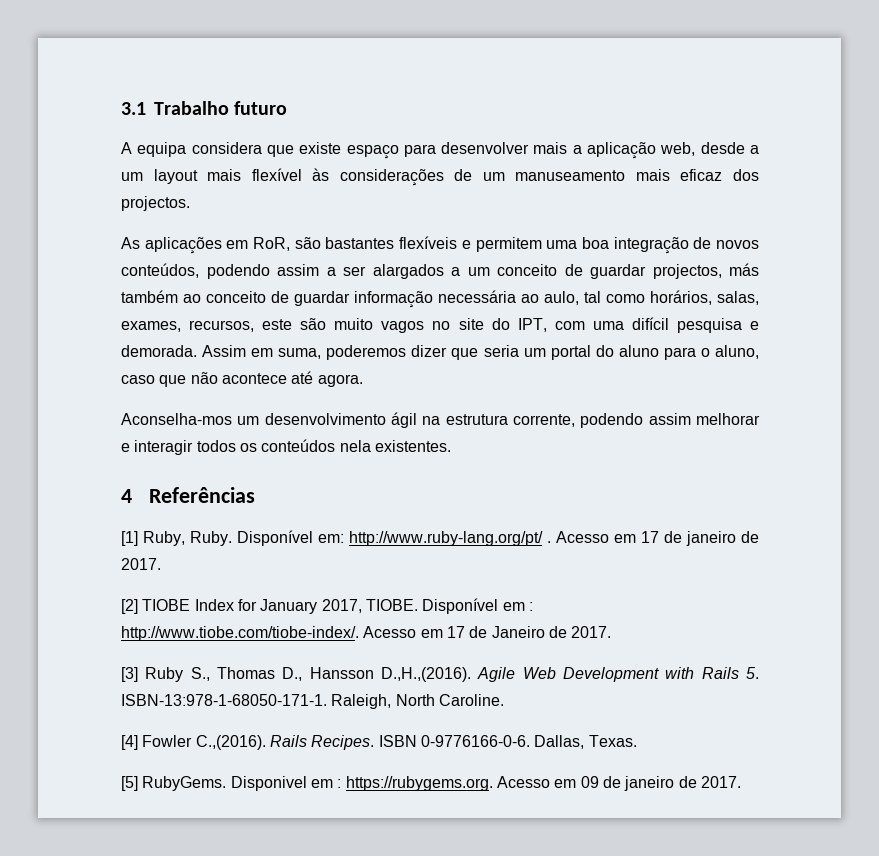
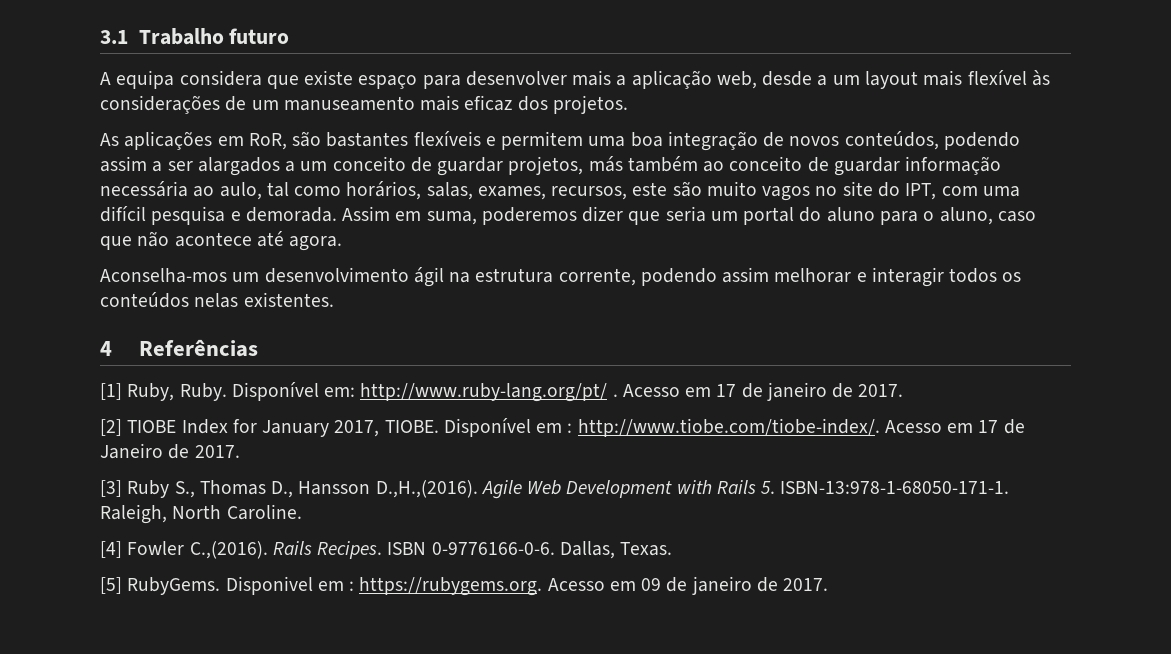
- A equipa considera que existe espaço para desenvolver mais a aplicação web, desde a um layout mais flexível às considerações de um manuseamento mais eficaz dos projectos.
+ A equipa considera que existe espaço para desenvolver mais a aplicação web, desde a um layout mais flexível às considerações de um manuseamento mais eficaz dos projetos.
- As aplicações em RoR, são bastantes flexíveis e permitem uma boa integração de novos conteúdos, podendo assim a ser alargados a um conceito de guardar projectos, más também ao conceito de guardar informação necessária ao aulo, tal como horários, salas, exames, recursos, este são muito vagos no site do IPT, com uma difícil pesquisa e demorada.
+ As aplicações em RoR, são bastantes flexíveis e permitem uma boa integração de novos conteúdos, podendo assim a ser alargados a um conceito de guardar projetos, más também ao conceito de guardar informação necessária ao aulo, tal como horários, salas, exames, recursos, este são muito vagos no site do IPT, com uma difícil pesquisa e demorada.
- Aconselha-mos um desenvolvimento ágil na estrutura corrente, podendo assim melhorar e interagir todos os conteúdos nela existentes.
+ Aconselha-mos um desenvolvimento ágil na estrutura corrente, podendo assim melhorar e interagir todos os conteúdos nelas existentes.

